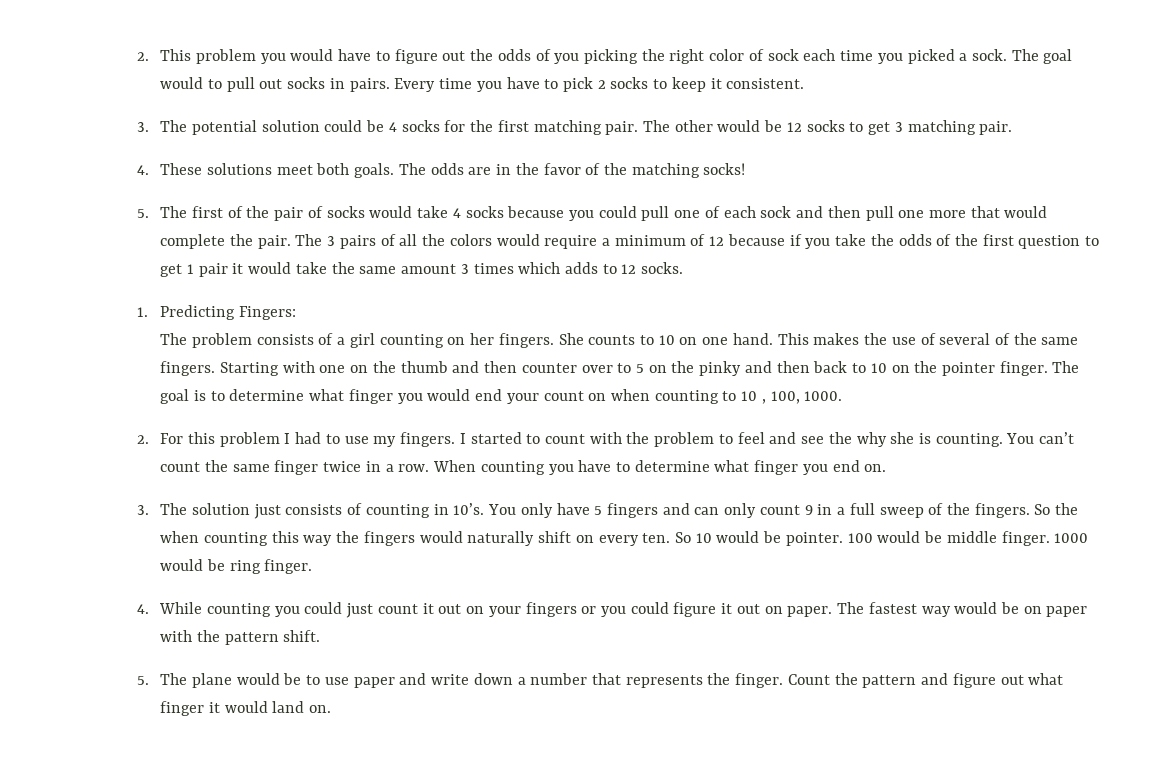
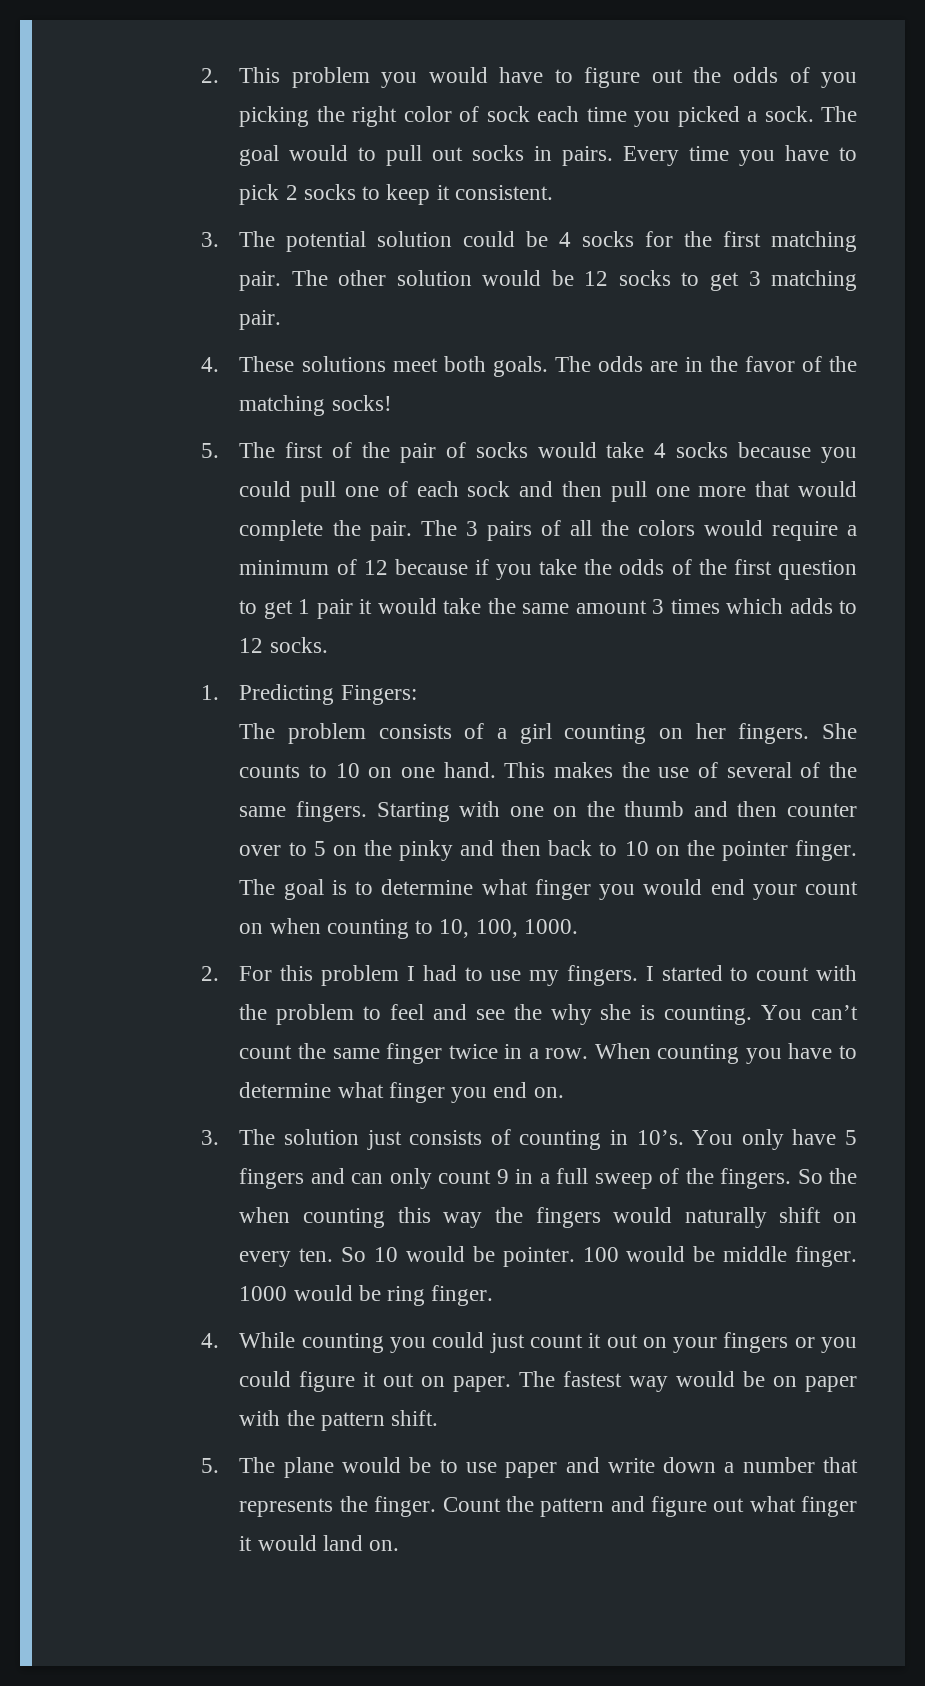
- The other would be 12 socks to get 3 matching pair.
+ The other solution would be 12 socks to get 3 matching pair.
- The goal is to determine what finger you would end your count on when counting to 10 , 100, 1000.
+ The goal is to determine what finger you would end your count on when counting to 10, 100, 1000.

